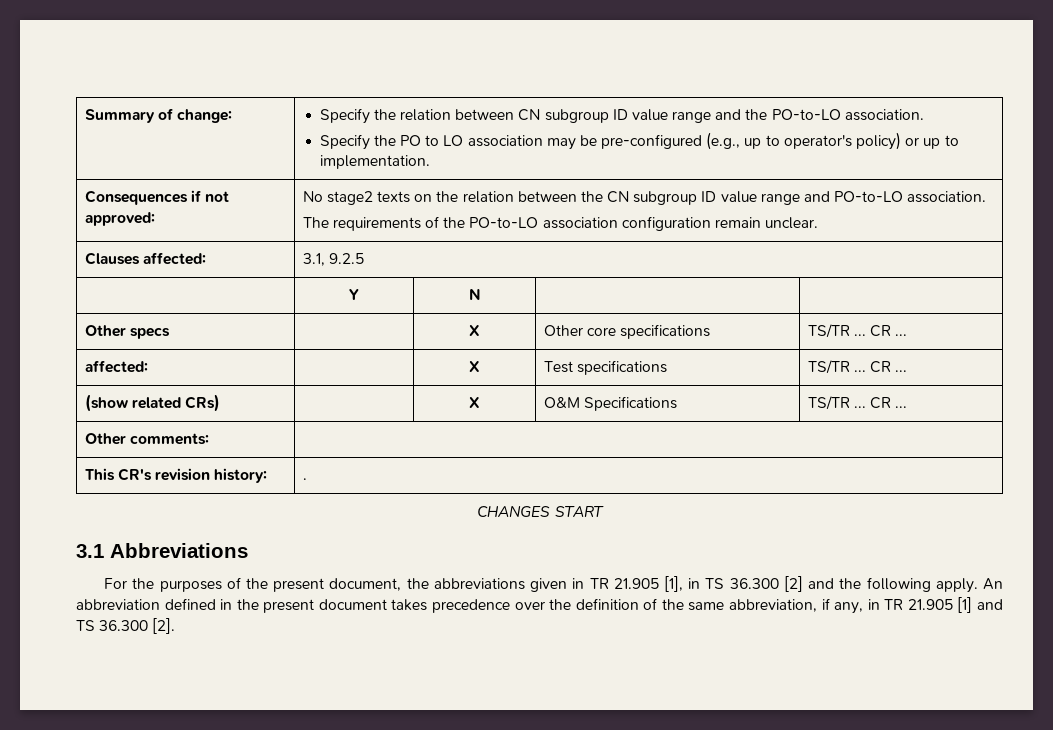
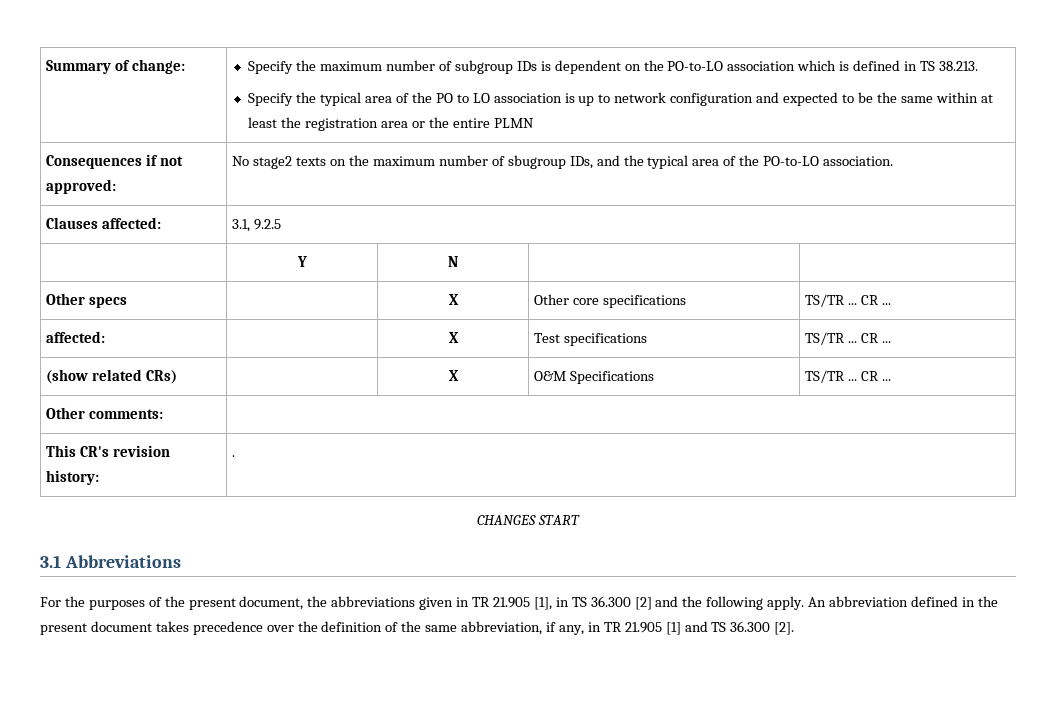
- Specify the relation between CN subgroup ID value range and the PO-to-LO association.
- Specify the PO to LO association may be pre-configured (e.g., up to operator's policy) or up to implementation.
+ Specify the maximum number of subgroup IDs is dependent on the PO-to-LO association which is defined in TS 38.213.
+ Specify the typical area of the PO to LO association is up to network configuration and expected to be the same within at least the registration area or the entire PLMN
- Consequences if not approved: | No stage2 texts on the relation between the CN subgroup ID value range and PO-to-LO association.
- The requirements of the PO-to-LO association configuration remain unclear.
+ Consequences if not approved: | No stage2 texts on the maximum number of sbugroup IDs, and the typical area of the PO-to-LO association.

